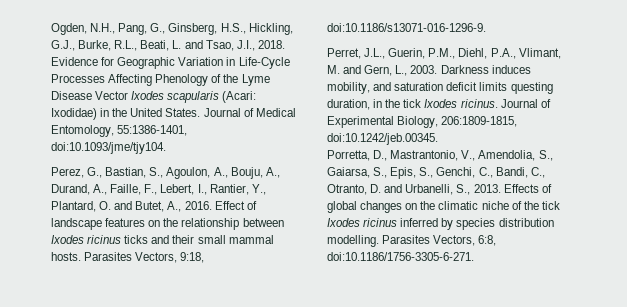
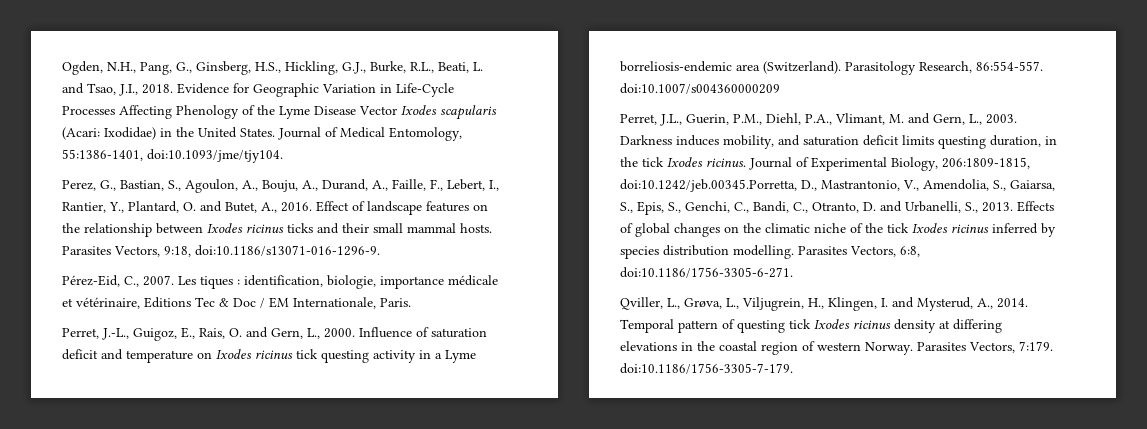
+ Pérez-Eid, C., 2007. Les tiques : identification, biologie, importance médicale et vétérinaire, Editions Tec & Doc / EM Internationale, Paris.
+ Perret, J.-L., Guigoz, E., Rais, O. and Gern, L., 2000. Influence of saturation deficit and temperature on Ixodes ricinus tick questing activity in a Lyme borreliosis-endemic area (Switzerland). Parasitology Research, 86:554-557. doi:10.1007/s004360000209
- Journal of Experimental Biology, 206:1809-1815, doi:10.1242/jeb.00345.
- Porretta, D., Mastrantonio, V., Amendolia, S., Gaiarsa, S., Epis, S., Genchi, C., Bandi, C., Otranto, D. and Urbanelli, S., 2013.
+ Journal of Experimental Biology, 206:1809-1815, doi:10.1242/jeb.00345.Porretta, D., Mastrantonio, V., Amendolia, S., Gaiarsa, S., Epis, S., Genchi, C., Bandi, C., Otranto, D. and Urbanelli, S., 2013.
+ Qviller, L., Grøva, L., Viljugrein, H., Klingen, I. and Mysterud, A., 2014. Temporal pattern of questing tick Ixodes ricinus density at differing elevations in the coastal region of western Norway. Parasites Vectors, 7:179. doi:10.1186/1756-3305-7-179.

